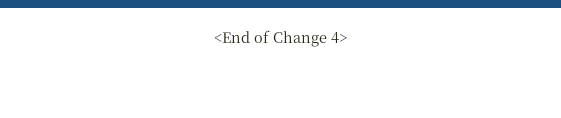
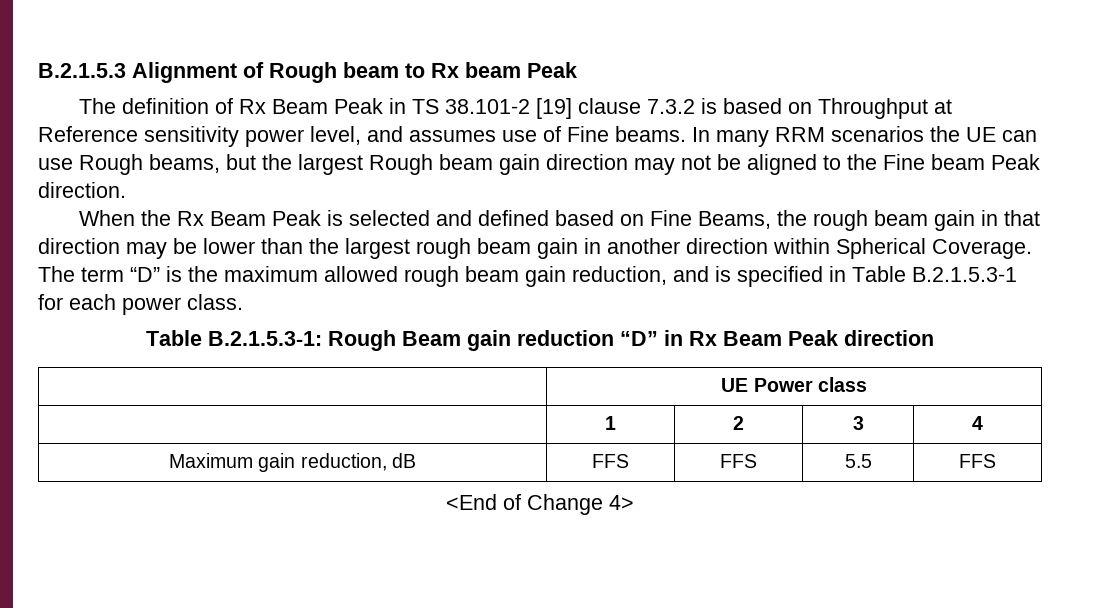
+ B.2.1.5.3 Alignment of Rough beam to Rx beam Peak
+ The definition of Rx Beam Peak in TS 38.101-2 [19] clause 7.3.2 is based on Throughput at Reference sensitivity power level, and assumes use of Fine beams. In many RRM scenarios the UE can use Rough beams, but the largest Rough beam gain direction may not be aligned to the Fine beam Peak direction.
+ When the Rx Beam Peak is selected and defined based on Fine Beams, the rough beam gain in that direction may be lower than the largest rough beam gain in another direction within Spherical Coverage. The term “D” is the maximum allowed rough beam gain reduction, and is specified in Table B.2.1.5.3-1 for each power class.
+ Table B.2.1.5.3-1: Rough Beam gain reduction “D” in Rx Beam Peak direction
+ | UE Power class
+ | 1 | 2 | 3 | 4
+ Maximum gain reduction, dB | FFS | FFS | 5.5 | FFS

